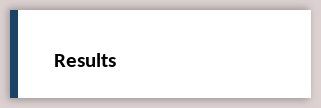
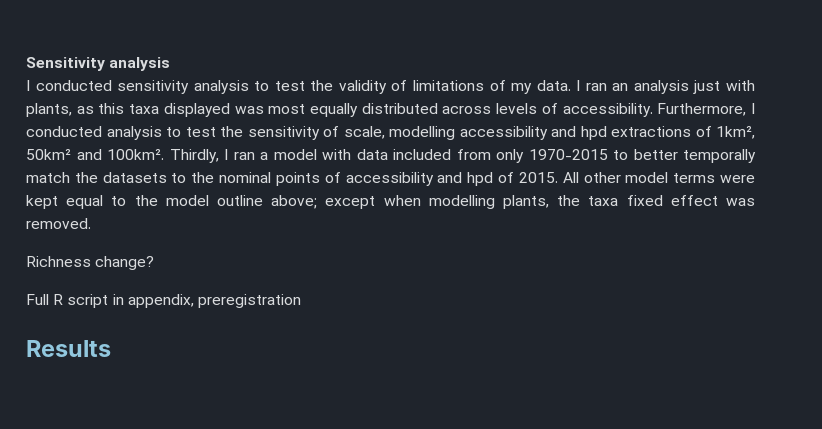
+ Sensitivity analysis
+ I conducted sensitivity analysis to test the validity of limitations of my data. I ran an analysis just with plants, as this taxa displayed was most equally distributed across levels of accessibility. Furthermore, I conducted analysis to test the sensitivity of scale, modelling accessibility and hpd extractions of 1km², 50km² and 100km². Thirdly, I ran a model with data included from only 1970-2015 to better temporally match the datasets to the nominal points of accessibility and hpd of 2015. All other model terms were kept equal to the model outline above; except when modelling plants, the taxa fixed effect was removed.
+ Richness change?
+ Full R script in appendix, preregistration

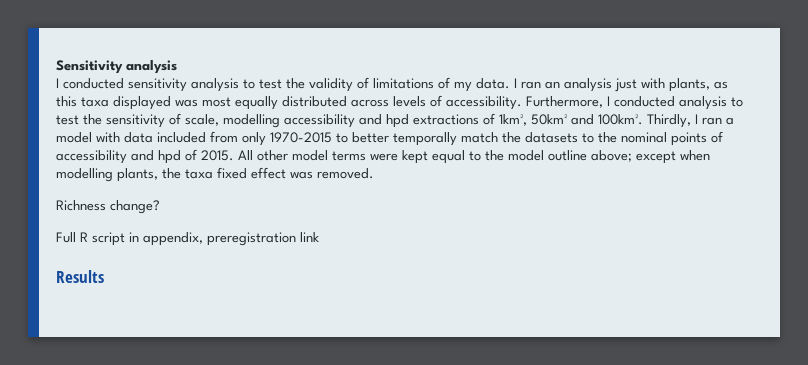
- Full R script in appendix, preregistration
+ Full R script in appendix, preregistration link

